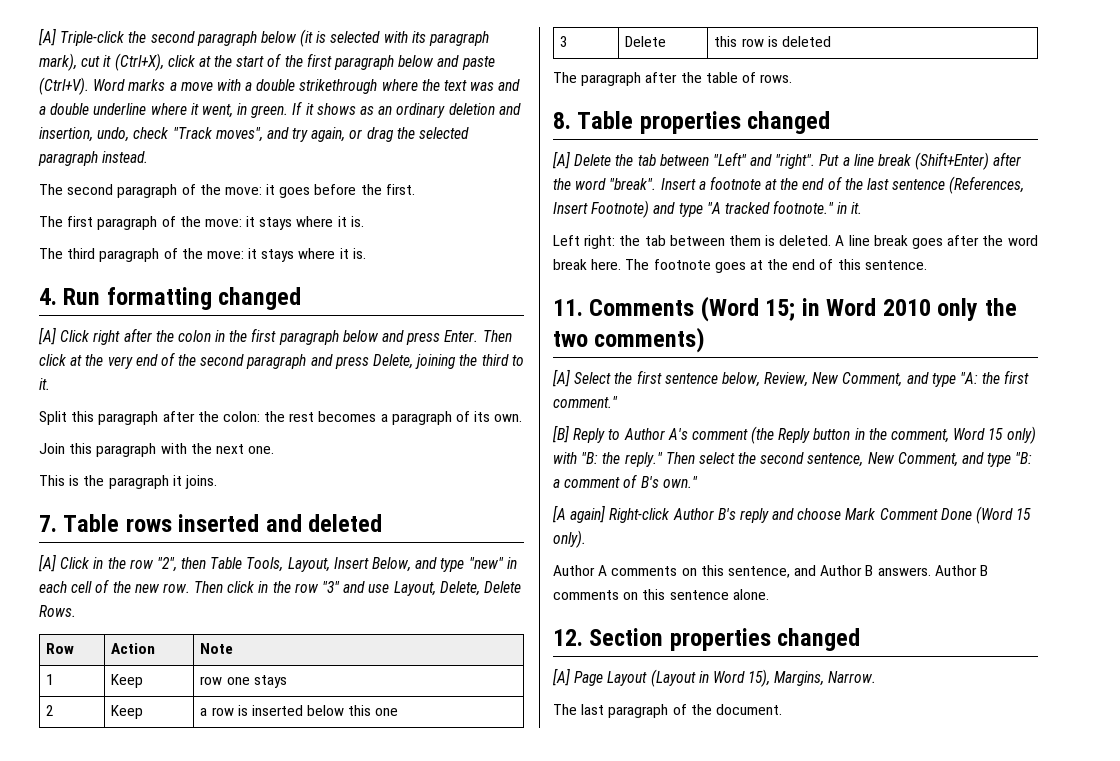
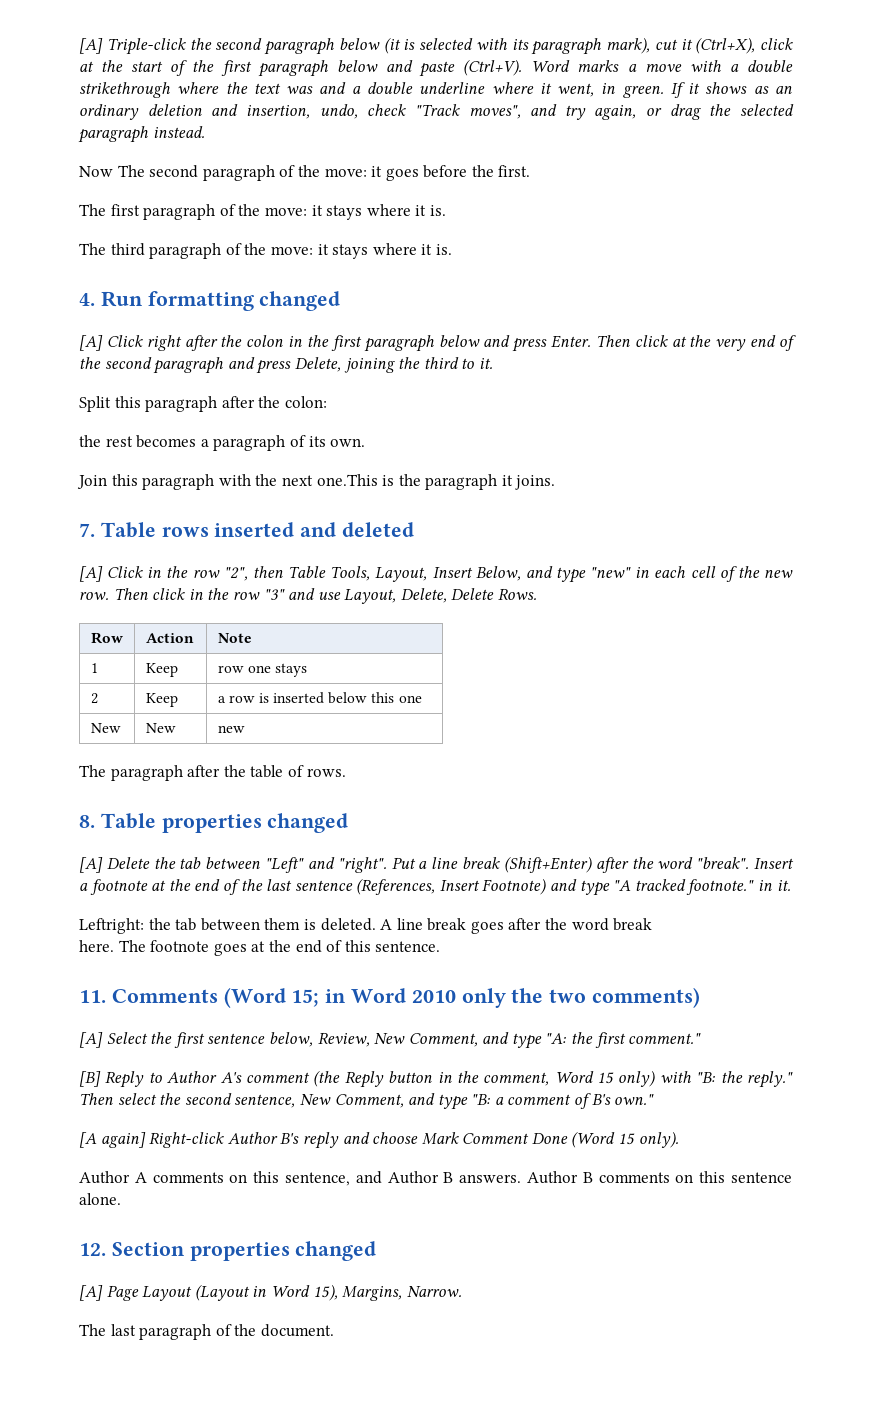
- The second paragraph of the move: it goes before the first.
+ Now The second paragraph of the move: it goes before the first.
- Split this paragraph after the colon: the rest becomes a paragraph of its own.
+ Split this paragraph after the colon:
+ the rest becomes a paragraph of its own.
- Join this paragraph with the next one.
- This is the paragraph it joins.
+ Join this paragraph with the next one.This is the paragraph it joins.
- 3 | Delete | this row is deleted
+ New | New | new
- Left right: the tab between them is deleted.
+ Leftright: the tab between them is deleted.
- A line break goes after the word break here.
+ A line break goes after the word break
+ here.

